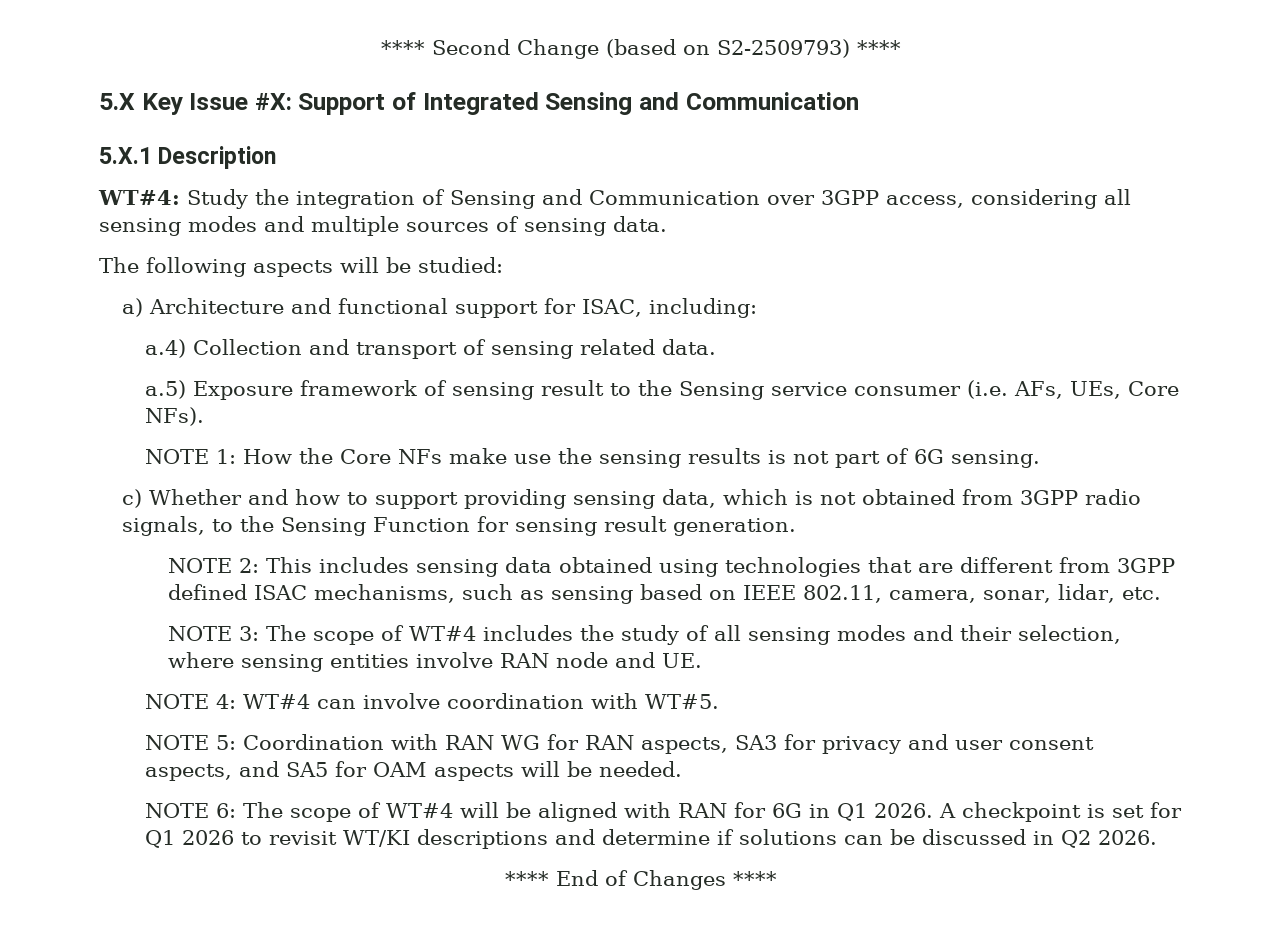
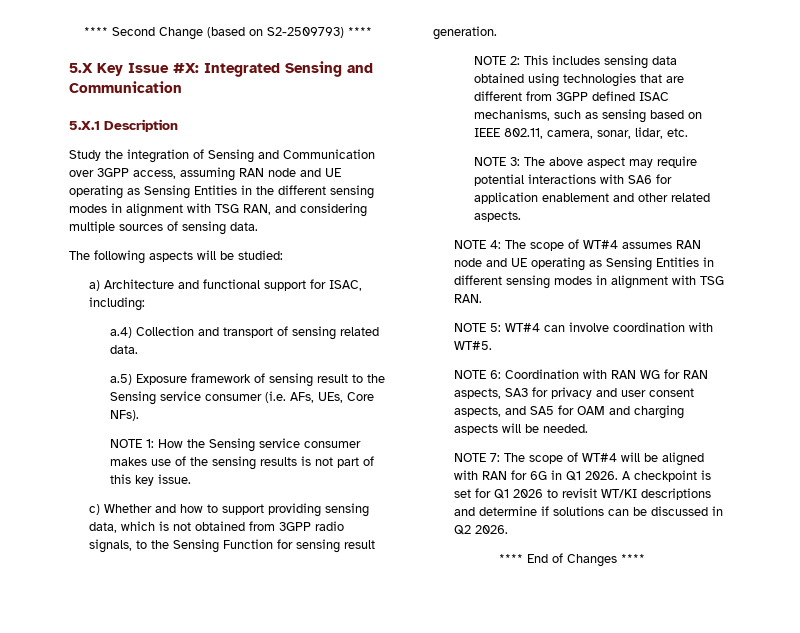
- 5.X Key Issue #X: Support of Integrated Sensing and Communication
+ 5.X Key Issue #X: Integrated Sensing and Communication
- WT#4: Study the integration of Sensing and Communication over 3GPP access, considering all sensing modes and multiple sources of sensing data.
+ Study the integration of Sensing and Communication over 3GPP access, assuming RAN node and UE operating as Sensing Entities in the different sensing modes in alignment with TSG RAN, and considering multiple sources of sensing data.
- NOTE 1: How the Core NFs make use the sensing results is not part of 6G sensing.
+ NOTE 1: How the Sensing service consumer makes use of the sensing results is not part of this key issue.
- NOTE 3: The scope of WT#4 includes the study of all sensing modes and their selection, where sensing entities involve RAN node and UE.
- NOTE 4: WT#4 can involve coordination with WT#5.
+ NOTE 3: The above aspect may require potential interactions with SA6 for application enablement and other related aspects.
+ NOTE 4: The scope of WT#4 assumes RAN node and UE operating as Sensing Entities in different sensing modes in alignment with TSG RAN.
+ NOTE 5: WT#4 can involve coordination with WT#5.
- NOTE 5: Coordination with RAN WG for RAN aspects, SA3 for privacy and user consent aspects, and SA5 for OAM aspects will be needed.
+ NOTE 6: Coordination with RAN WG for RAN aspects, SA3 for privacy and user consent aspects, and SA5 for OAM and charging aspects will be needed.
- NOTE 6: The scope of WT#4 will be aligned with RAN for 6G in Q1 2026.
+ NOTE 7: The scope of WT#4 will be aligned with RAN for 6G in Q1 2026.

